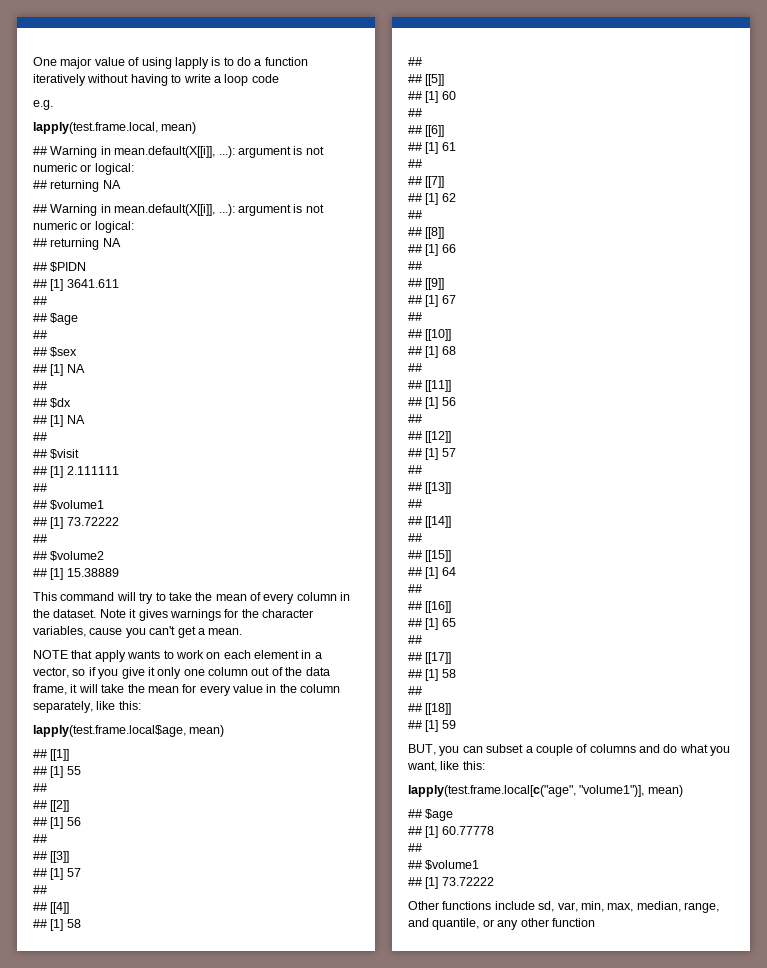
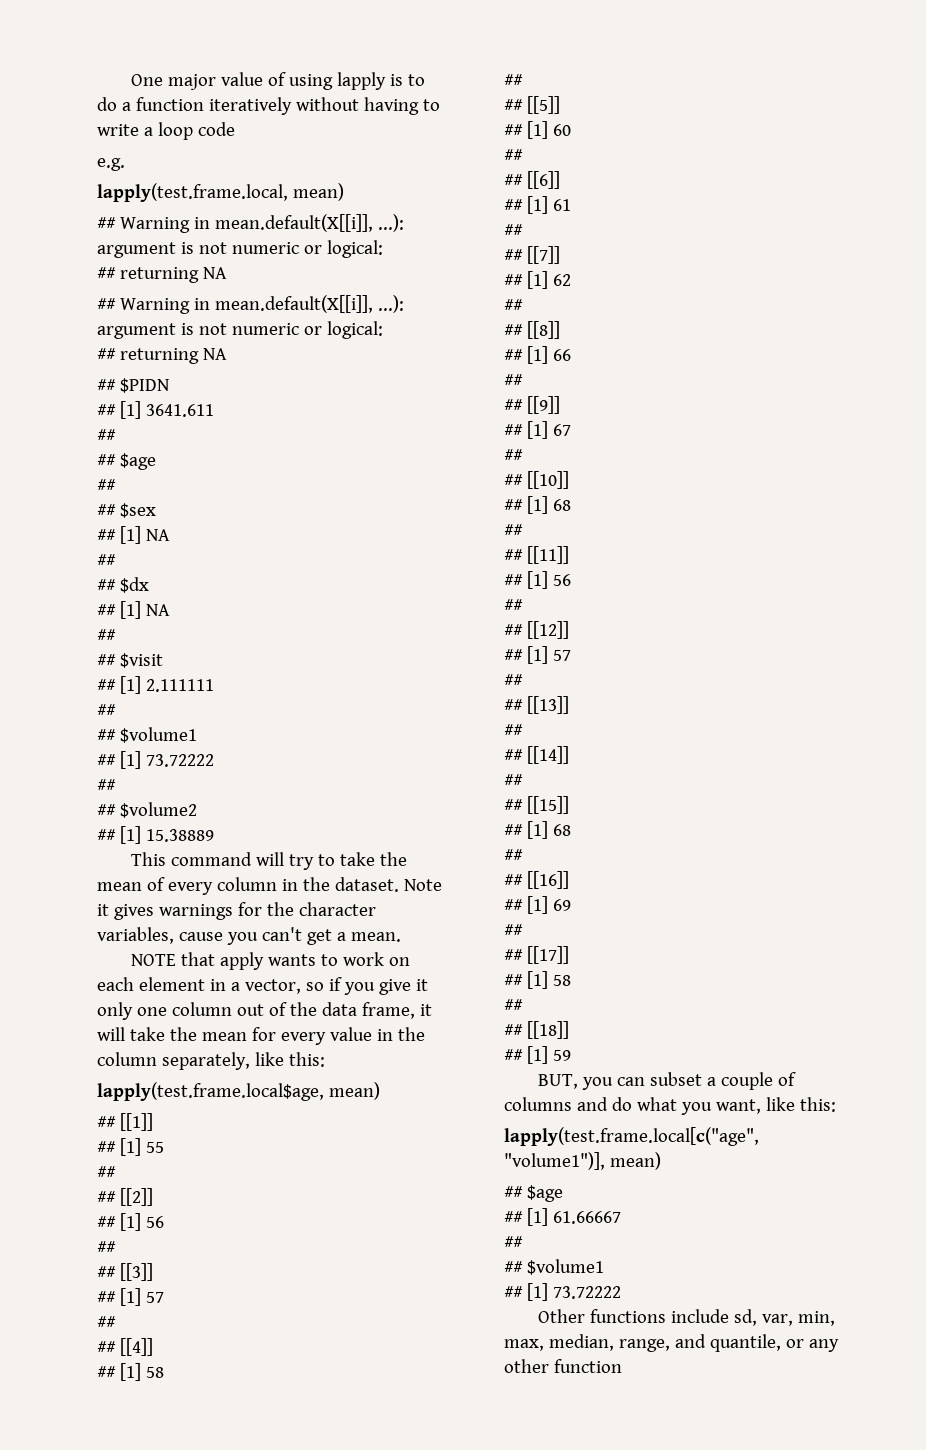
  ## [[15]]
- ## [1] 64
+ ## [1] 68
- ## [1] 65
+ ## [1] 69
- ## [1] 60.77778
+ ## [1] 61.66667

